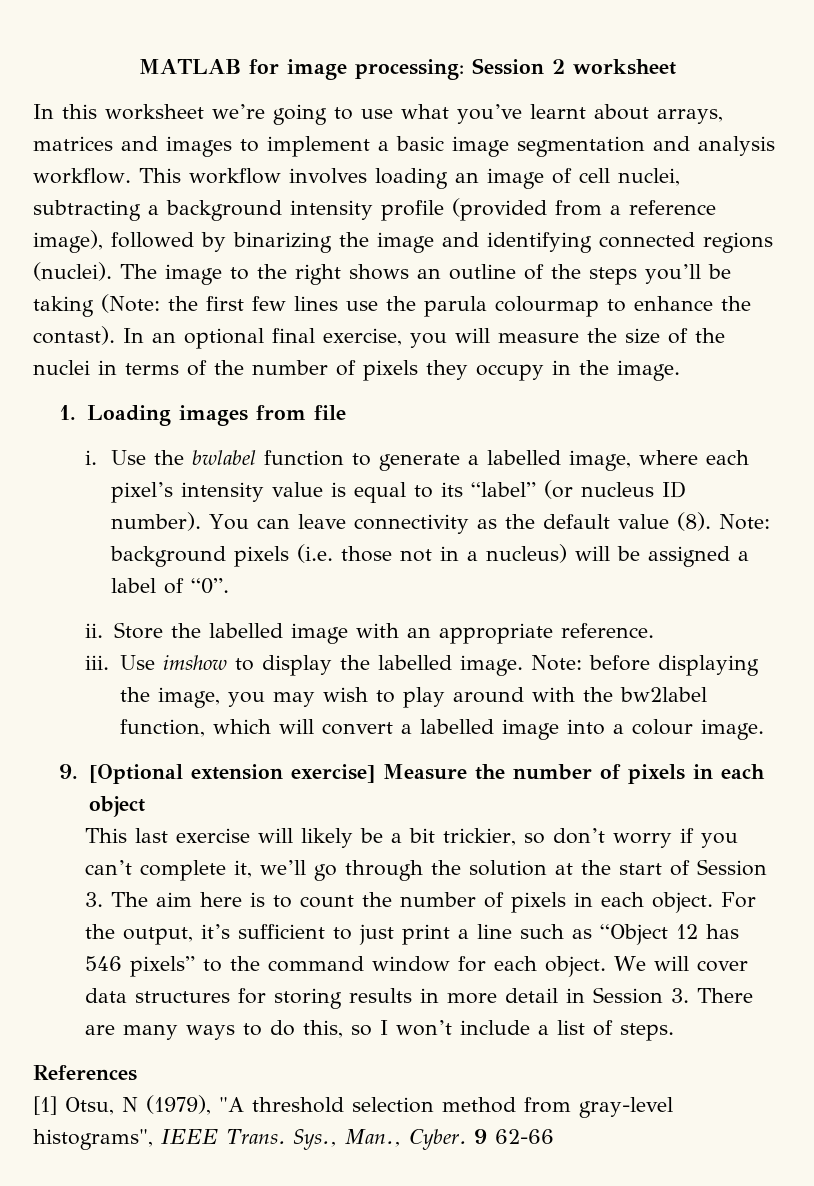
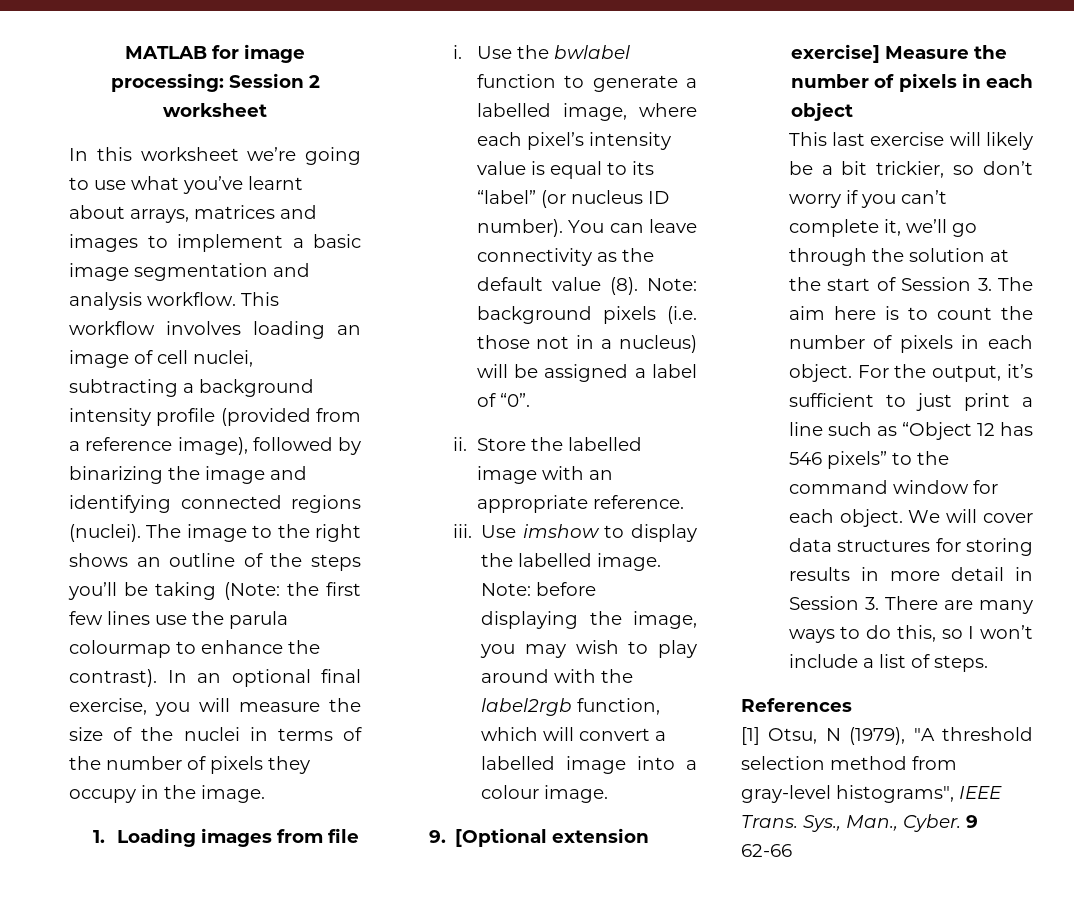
- The image to the right shows an outline of the steps you’ll be taking (Note: the first few lines use the parula colourmap to enhance the contast).
+ The image to the right shows an outline of the steps you’ll be taking (Note: the first few lines use the parula colourmap to enhance the contrast).
- Note: before displaying the image, you may wish to play around with the bw2label function, which will convert a labelled image into a colour image.
+ Note: before displaying the image, you may wish to play around with the label2rgb function, which will convert a labelled image into a colour image.

